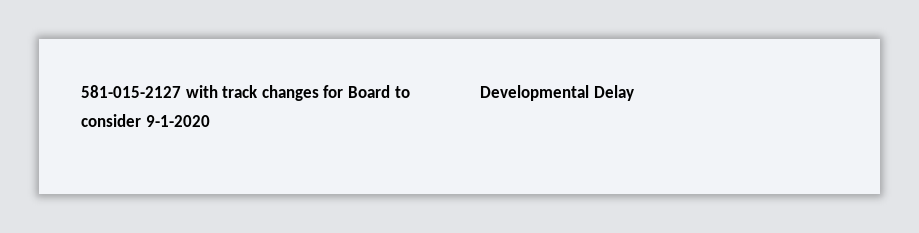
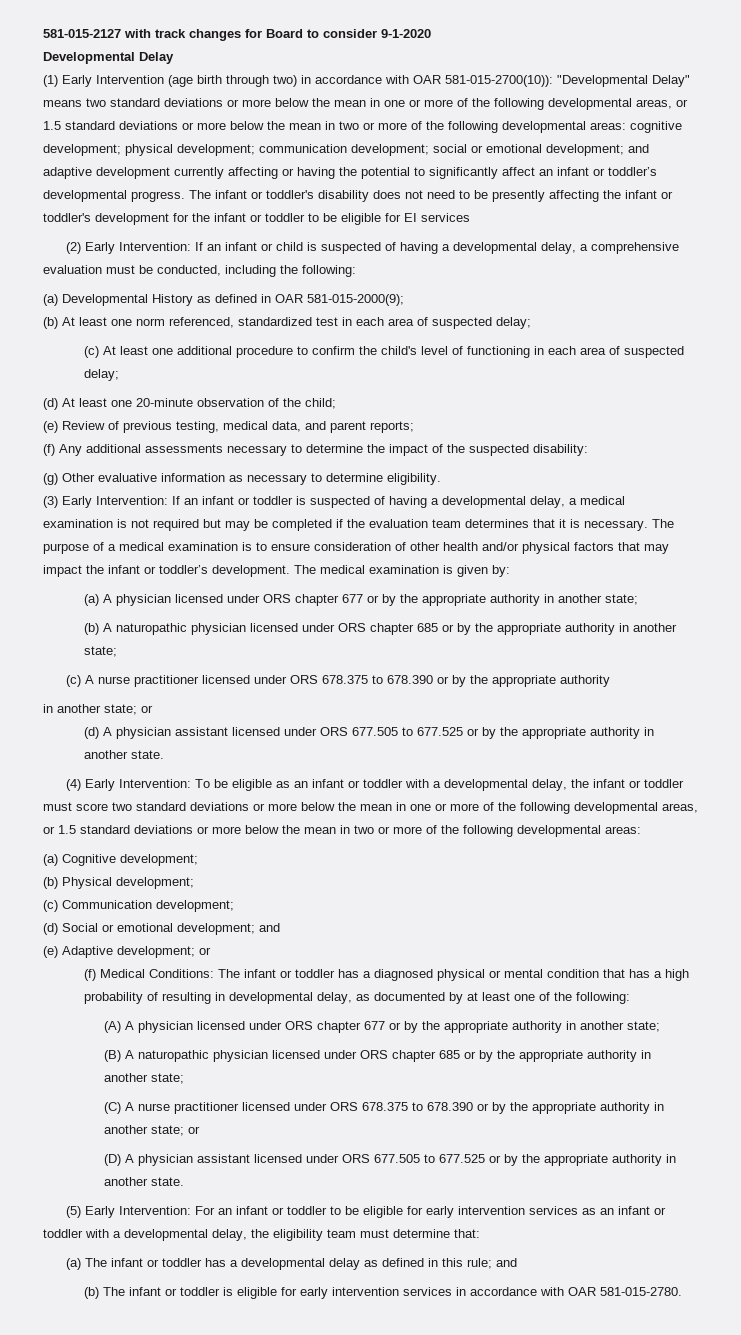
+ (1) Early Intervention (age birth through two) in accordance with OAR 581-015-2700(10)): "Developmental Delay" means two standard deviations or more below the mean in one or more of the following developmental areas, or 1.5 standard deviations or more below the mean in two or more of the following developmental areas: cognitive development; physical development; communication development; social or emotional development; and adaptive development currently affecting or having the potential to significantly affect an infant or toddler’s developmental progress. The infant or toddler's disability does not need to be presently affecting the infant or toddler's development for the infant or toddler to be eligible for EI services
+ (2) Early Intervention: If an infant or child is suspected of having a developmental delay, a comprehensive evaluation must be conducted, including the following:
+ (a) Developmental History as defined in OAR 581-015-2000(9);
+ (b) At least one norm referenced, standardized test in each area of suspected delay;
+ (c) At least one additional procedure to confirm the child's level of functioning in each area of suspected delay;
+ (d) At least one 20-minute observation of the child;
+ (e) Review of previous testing, medical data, and parent reports;
+ (f) Any additional assessments necessary to determine the impact of the suspected disability:
+ (g) Other evaluative information as necessary to determine eligibility.
+ (3) Early Intervention: If an infant or toddler is suspected of having a developmental delay, a medical examination is not required but may be completed if the evaluation team determines that it is necessary. The purpose of a medical examination is to ensure consideration of other health and/or physical factors that may impact the infant or toddler’s development. The medical examination is given by:
+ (a) A physician licensed under ORS chapter 677 or by the appropriate authority in another state;
+ (b) A naturopathic physician licensed under ORS chapter 685 or by the appropriate authority in another state;
+ (c) A nurse practitioner licensed under ORS 678.375 to 678.390 or by the appropriate authority
+ in another state; or
+ (d) A physician assistant licensed under ORS 677.505 to 677.525 or by the appropriate authority in another state.
+ (4) Early Intervention: To be eligible as an infant or toddler with a developmental delay, the infant or toddler must score two standard deviations or more below the mean in one or more of the following developmental areas, or 1.5 standard deviations or more below the mean in two or more of the following developmental areas:
+ (a) Cognitive development;
+ (b) Physical development;
+ (c) Communication development;
+ (d) Social or emotional development; and
+ (e) Adaptive development; or
+ (f) Medical Conditions: The infant or toddler has a diagnosed physical or mental condition that has a high probability of resulting in developmental delay, as documented by at least one of the following:
+ (A) A physician licensed under ORS chapter 677 or by the appropriate authority in another state;
+ (B) A naturopathic physician licensed under ORS chapter 685 or by the appropriate authority in another state;
+ (C) A nurse practitioner licensed under ORS 678.375 to 678.390 or by the appropriate authority in another state; or
+ (D) A physician assistant licensed under ORS 677.505 to 677.525 or by the appropriate authority in another state.
+ (5) Early Intervention: For an infant or toddler to be eligible for early intervention services as an infant or toddler with a developmental delay, the eligibility team must determine that:
+ (a) The infant or toddler has a developmental delay as defined in this rule; and
+ (b) The infant or toddler is eligible for early intervention services in accordance with OAR 581-015-2780.

